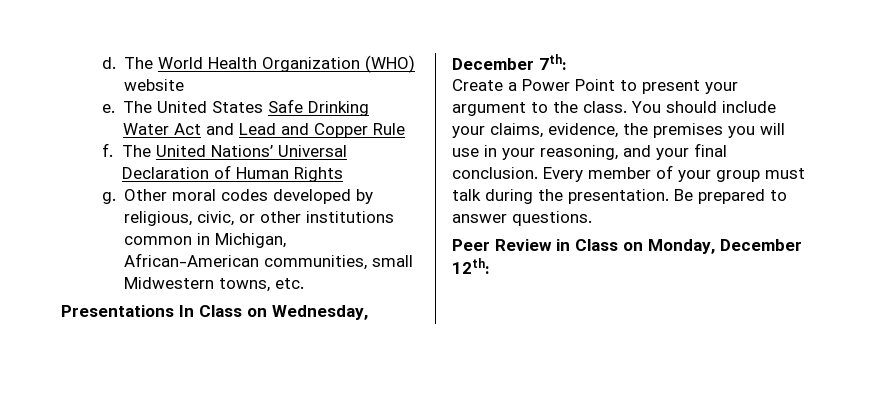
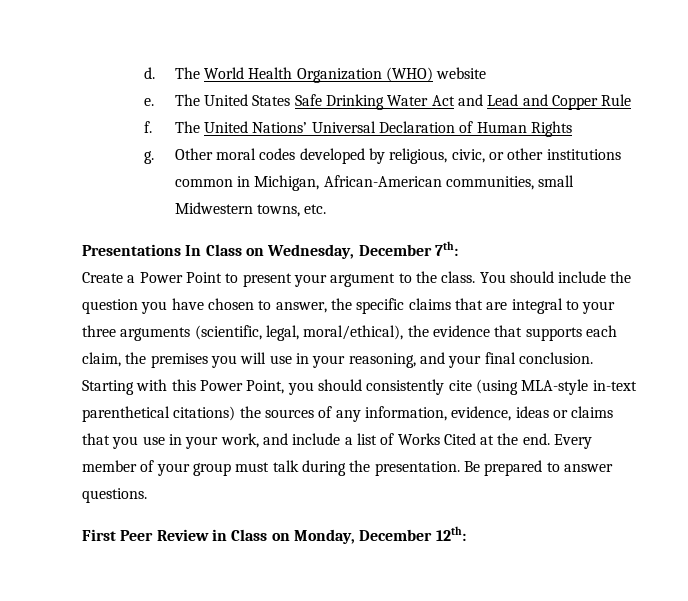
- You should include your claims, evidence, the premises you will use in your reasoning, and your final conclusion.
+ You should include the question you have chosen to answer, the specific claims that are integral to your three arguments (scientific, legal, moral/ethical), the evidence that supports each claim, the premises you will use in your reasoning, and your final conclusion.
+ Starting with this Power Point, you should consistently cite (using MLA-style in-text parenthetical citations) the sources of any information, evidence, ideas or claims that you use in your work, and include a list of Works Cited at the end.
- Peer Review in Class on Monday, December 12th:
+ First Peer Review in Class on Monday, December 12th:

